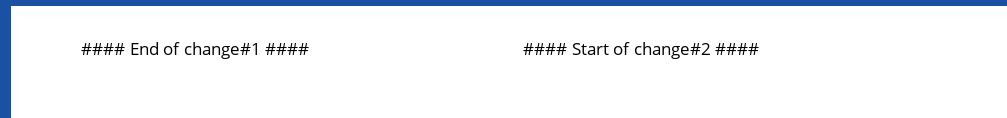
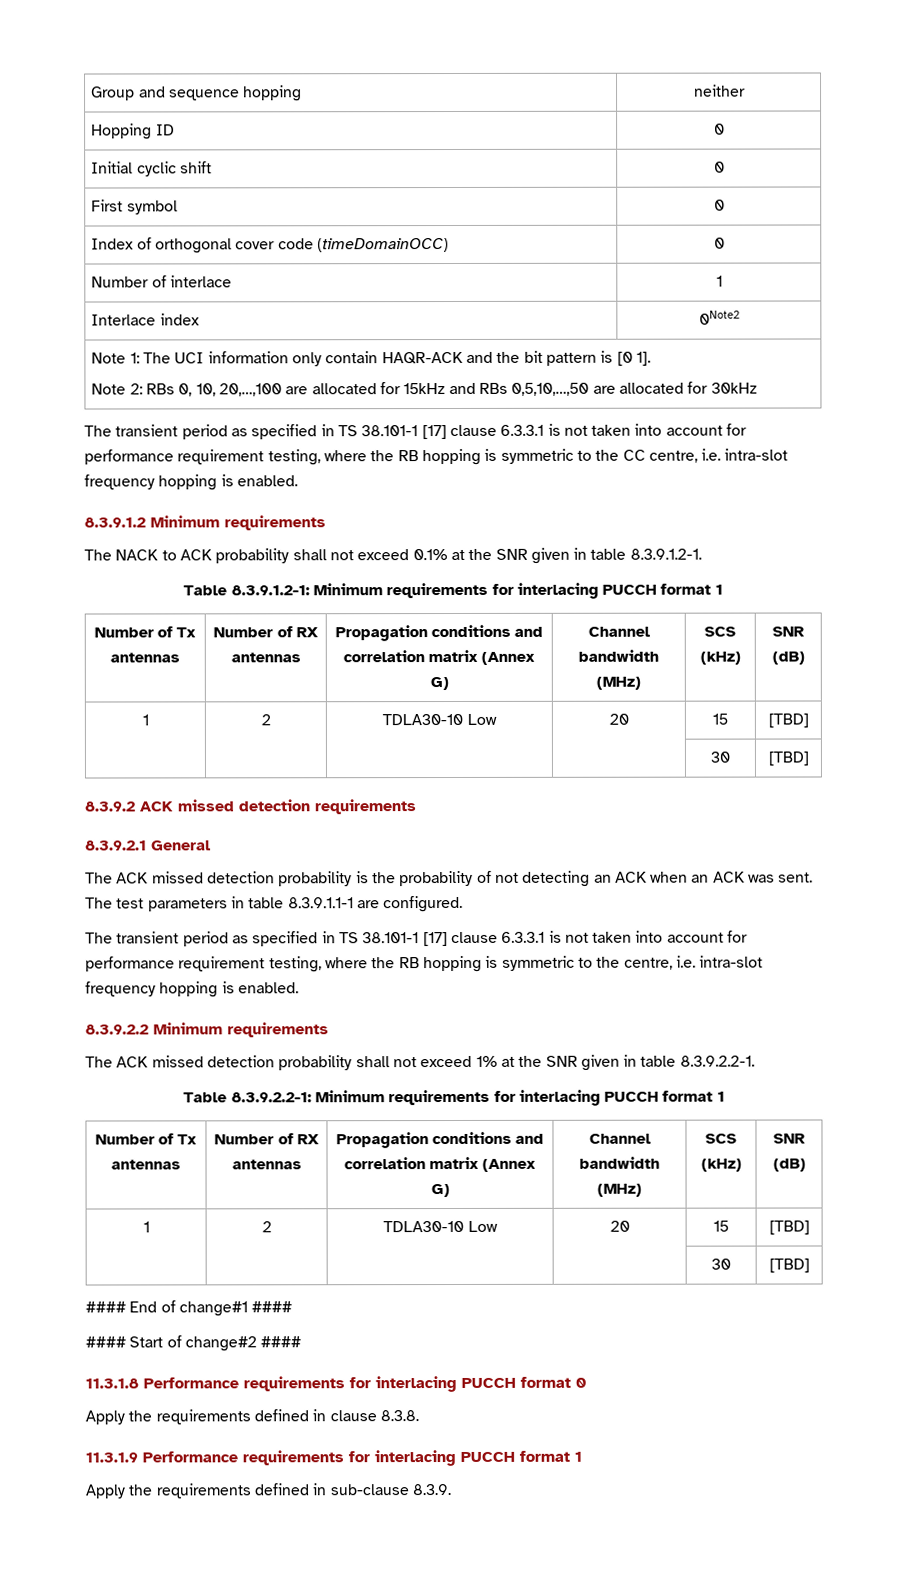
+ Group and sequence hopping | neither
+ Hopping ID | 0
+ Initial cyclic shift | 0
+ First symbol | 0
+ Index of orthogonal cover code (timeDomainOCC) | 0
+ Number of interlace | 1
+ Interlace index | 0Note2
+ Note 1: The UCI information only contain HAQR-ACK and the bit pattern is [0 1].
+ Note 2: RBs 0, 10, 20,…,100 are allocated for 15kHz and RBs 0,5,10,…,50 are allocated for 30kHz
+ The transient period as specified in TS 38.101-1 [17] clause 6.3.3.1 is not taken into account for performance requirement testing, where the RB hopping is symmetric to the CC centre, i.e. intra-slot frequency hopping is enabled.
+ 8.3.9.1.2 Minimum requirements
+ The NACK to ACK probability shall not exceed 0.1% at the SNR given in table 8.3.9.1.2-1.
+ Table 8.3.9.1.2-1: Minimum requirements for interlacing PUCCH format 1
+ Number of Tx antennas | Number of RX antennas | Propagation conditions and correlation matrix (Annex G) | Channel bandwidth (MHz) | SCS (kHz) | SNR (dB)
+ 1 | 2 | TDLA30-10 Low | 20 | 15 | [TBD]
+ | | | | 30 | [TBD]
+ 8.3.9.2 ACK missed detection requirements
+ 8.3.9.2.1 General
+ The ACK missed detection probability is the probability of not detecting an ACK when an ACK was sent. The test parameters in table 8.3.9.1.1-1 are configured.
+ The transient period as specified in TS 38.101-1 [17] clause 6.3.3.1 is not taken into account for performance requirement testing, where the RB hopping is symmetric to the centre, i.e. intra-slot frequency hopping is enabled.
+ 8.3.9.2.2 Minimum requirements
+ The ACK missed detection probability shall not exceed 1% at the SNR given in table 8.3.9.2.2-1.
+ Table 8.3.9.2.2-1: Minimum requirements for interlacing PUCCH format 1
+ Number of Tx antennas | Number of RX antennas | Propagation conditions and correlation matrix (Annex G) | Channel bandwidth (MHz) | SCS (kHz) | SNR (dB)
+ 1 | 2 | TDLA30-10 Low | 20 | 15 | [TBD]
+ | | | | 30 | [TBD]
+ 11.3.1.8 Performance requirements for interlacing PUCCH format 0
+ Apply the requirements defined in clause 8.3.8.
+ 11.3.1.9 Performance requirements for interlacing PUCCH format 1
+ Apply the requirements defined in sub-clause 8.3.9.

